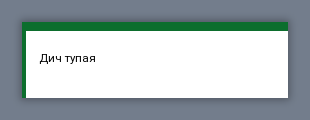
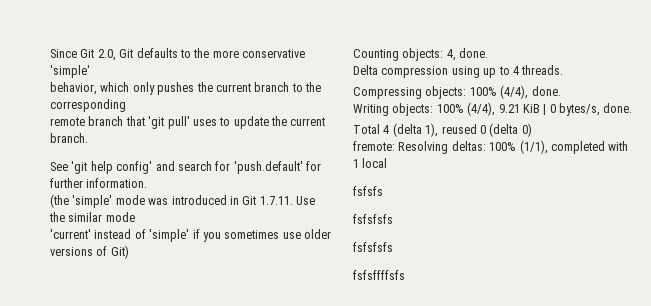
- Дич тупая
+ Since Git 2.0, Git defaults to the more conservative 'simple'
+ behavior, which only pushes the current branch to the corresponding
+ remote branch that 'git pull' uses to update the current branch.
+ See 'git help config' and search for 'push.default' for further information.
+ (the 'simple' mode was introduced in Git 1.7.11. Use the similar mode
+ 'current' instead of 'simple' if you sometimes use older versions of Git)
+ Counting objects: 4, done.
+ Delta compression using up to 4 threads.
+ Compressing objects: 100% (4/4), done.
+ Writing objects: 100% (4/4), 9.21 KiB | 0 bytes/s, done.
+ Total 4 (delta 1), reused 0 (delta 0)
+ fremote: Resolving deltas: 100% (1/1), completed with 1 local
+ fsfsfs
+ fsfsfsfs
+ fsfsfsfs
+ fsfsffffsfs

